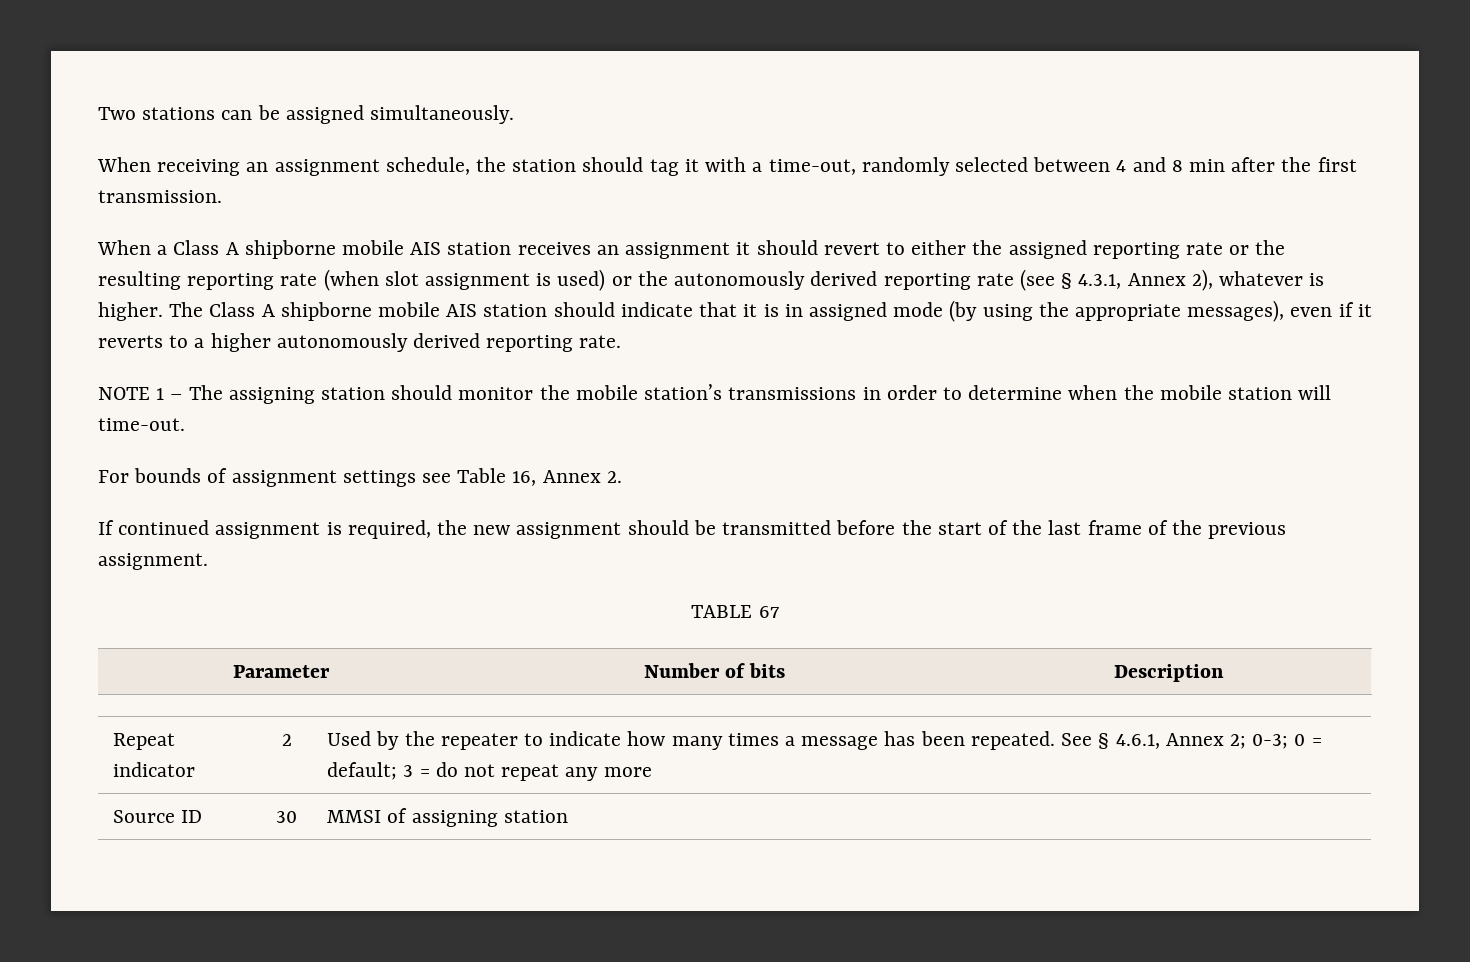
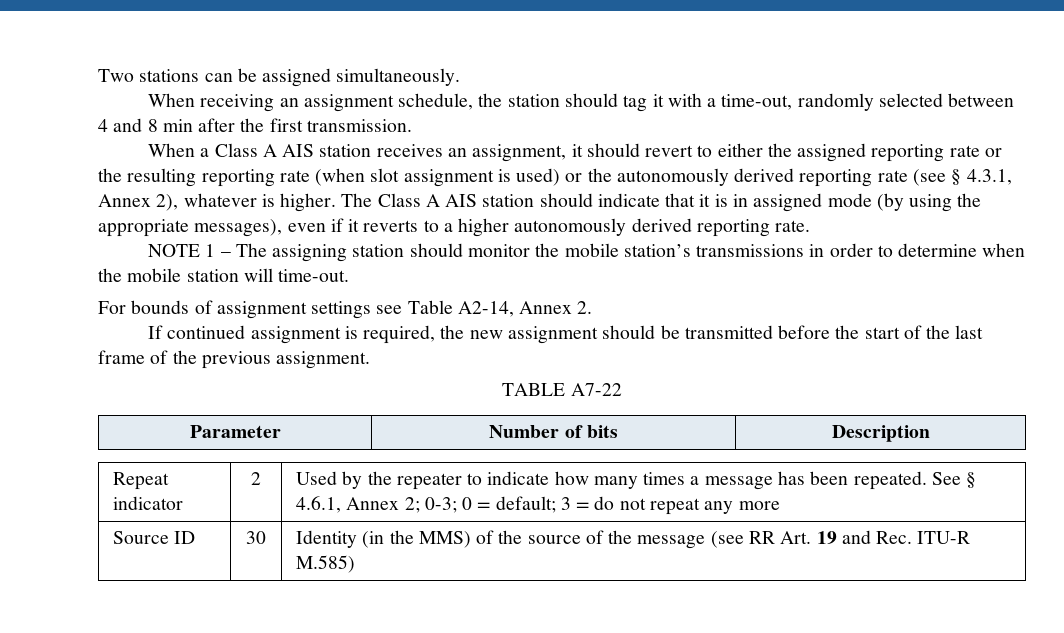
- When a Class A shipborne mobile AIS station receives an assignment it should revert to either the assigned reporting rate or the resulting reporting rate (when slot assignment is used) or the autonomously derived reporting rate (see § 4.3.1, Annex 2), whatever is higher.
+ When a Class A AIS station receives an assignment, it should revert to either the assigned reporting rate or the resulting reporting rate (when slot assignment is used) or the autonomously derived reporting rate (see § 4.3.1, Annex 2), whatever is higher.
- The Class A shipborne mobile AIS station should indicate that it is in assigned mode (by using the appropriate messages), even if it reverts to a higher autonomously derived reporting rate.
+ The Class A AIS station should indicate that it is in assigned mode (by using the appropriate messages), even if it reverts to a higher autonomously derived reporting rate.
- For bounds of assignment settings see Table 16, Annex 2.
+ For bounds of assignment settings see Table A2-14, Annex 2.
- TABLE 67
+ TABLE A7-22
- Source ID | 30 | MMSI of assigning station
+ Source ID | 30 | Identity (in the MMS) of the source of the message (see RR Art. 19 and Rec. ITU-R M.585)

